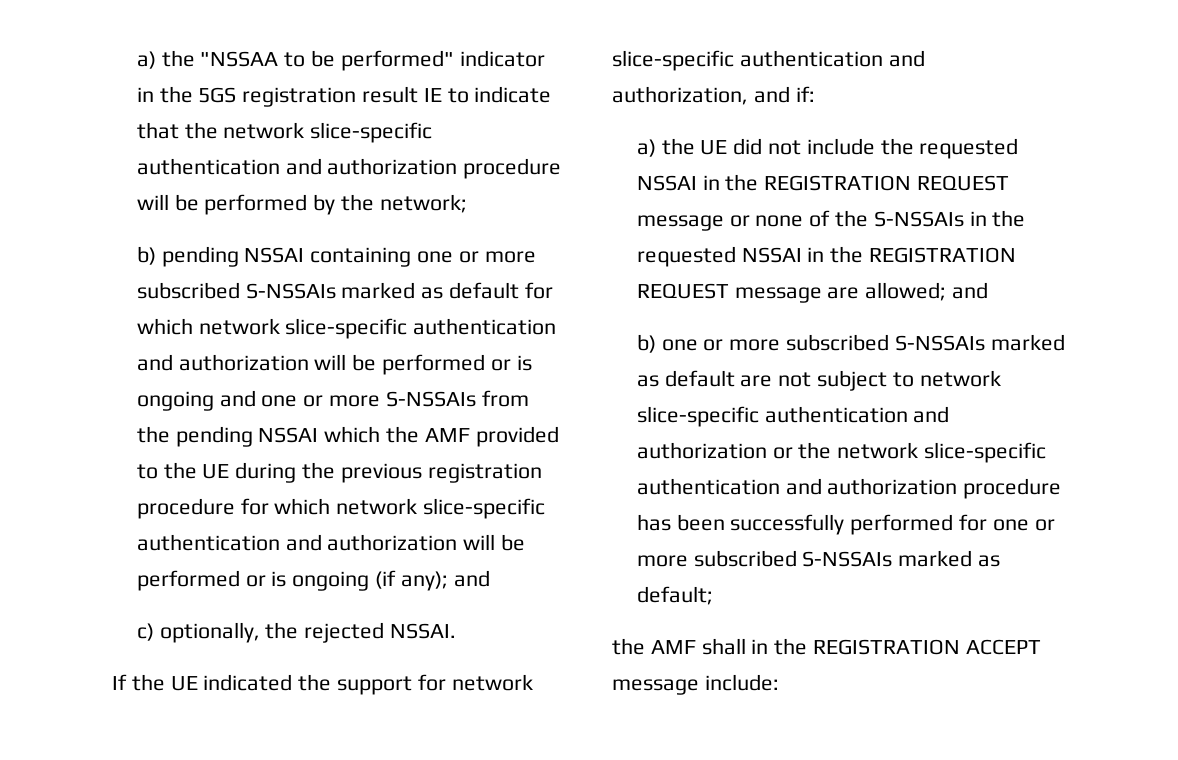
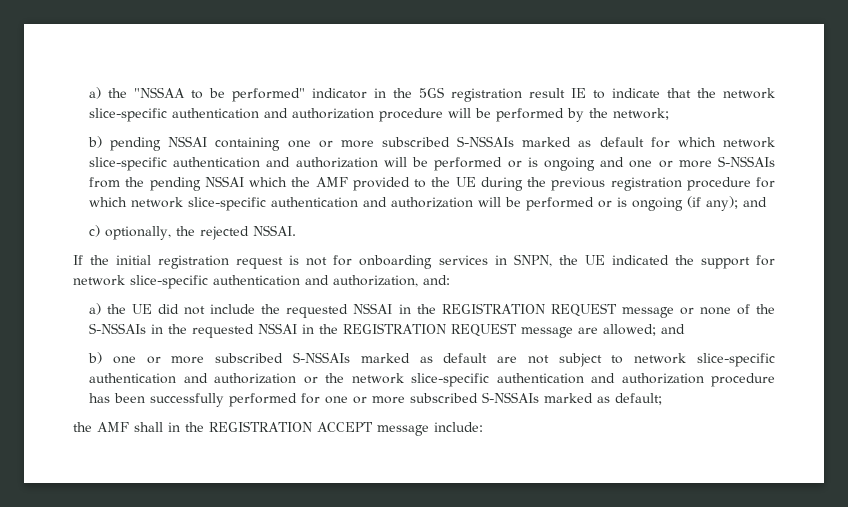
- If the UE indicated the support for network slice-specific authentication and authorization, and if:
+ If the initial registration request is not for onboarding services in SNPN, the UE indicated the support for network slice-specific authentication and authorization, and:

